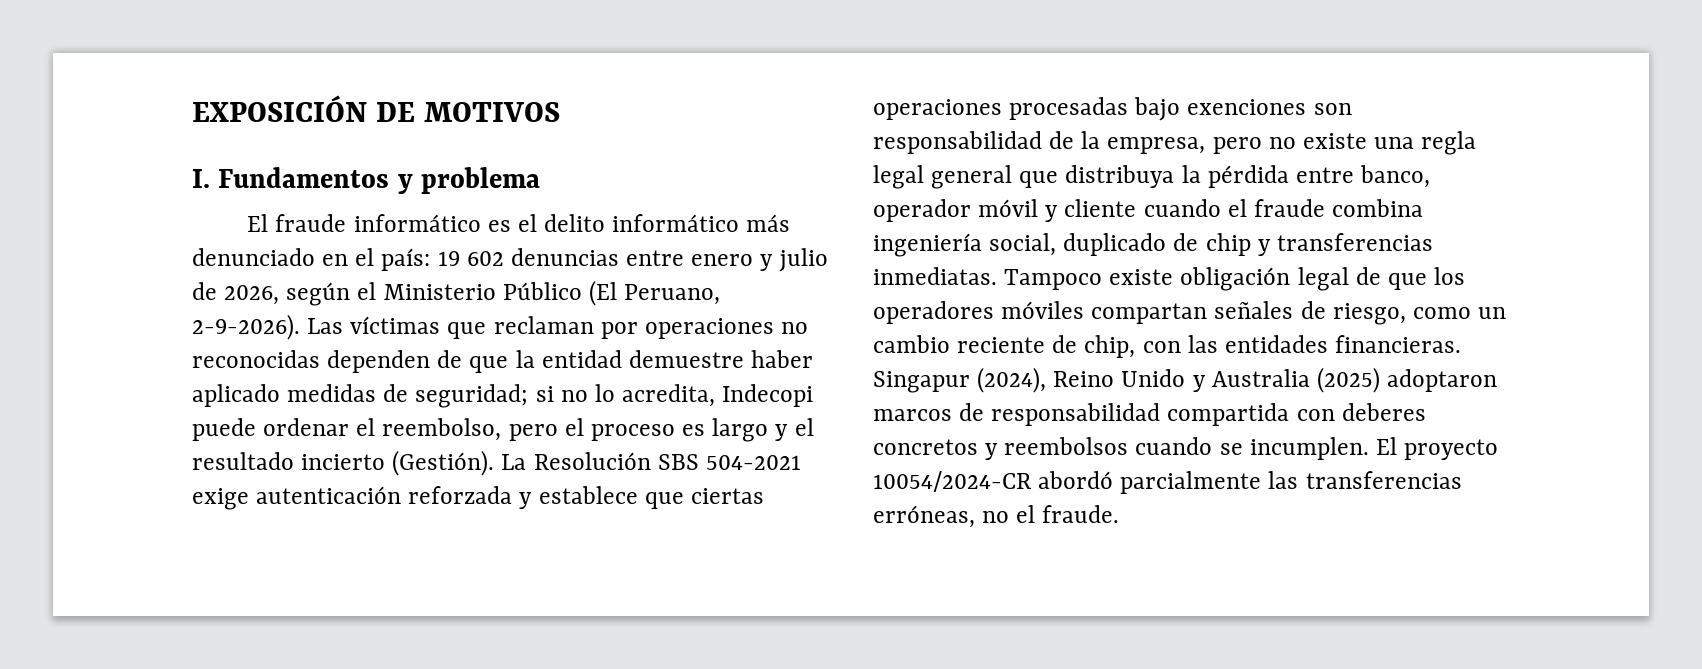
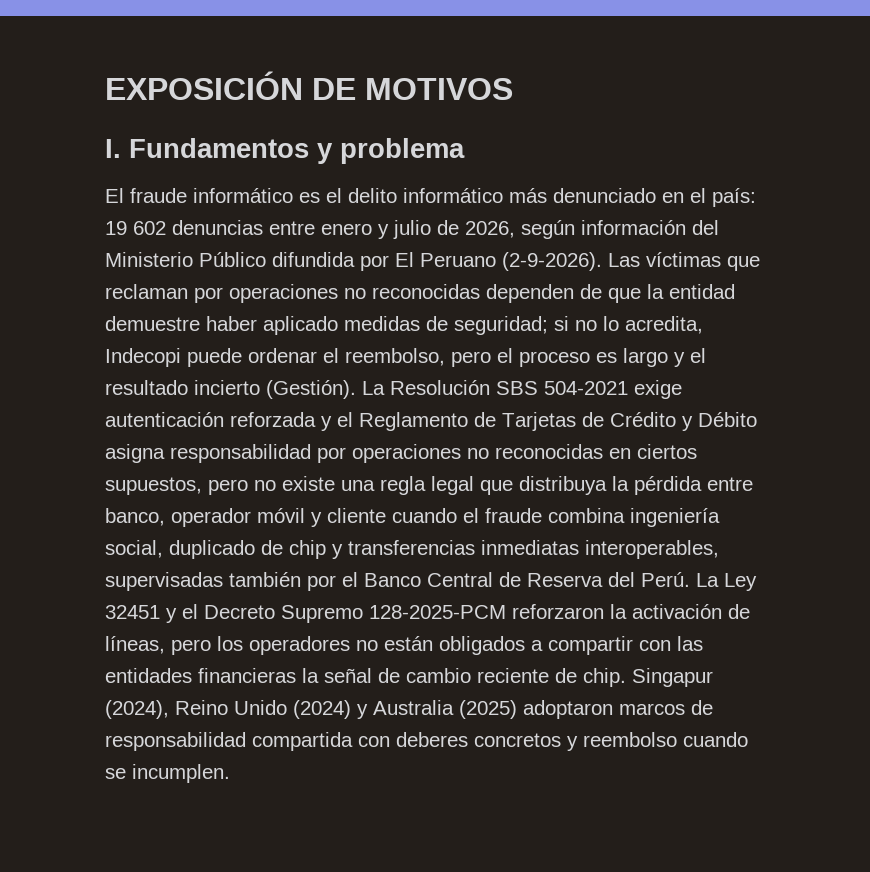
- El fraude informático es el delito informático más denunciado en el país: 19 602 denuncias entre enero y julio de 2026, según el Ministerio Público (El Peruano, 2-9-2026).
+ El fraude informático es el delito informático más denunciado en el país: 19 602 denuncias entre enero y julio de 2026, según información del Ministerio Público difundida por El Peruano (2-9-2026).
- La Resolución SBS 504-2021 exige autenticación reforzada y establece que ciertas operaciones procesadas bajo exenciones son responsabilidad de la empresa, pero no existe una regla legal general que distribuya la pérdida entre banco, operador móvil y cliente cuando el fraude combina ingeniería social, duplicado de chip y transferencias inmediatas. Tampoco existe obligación legal de que los operadores móviles compartan señales de riesgo, como un cambio reciente de chip, con las entidades financieras.
+ La Resolución SBS 504-2021 exige autenticación reforzada y el Reglamento de Tarjetas de Crédito y Débito asigna responsabilidad por operaciones no reconocidas en ciertos supuestos, pero no existe una regla legal que distribuya la pérdida entre banco, operador móvil y cliente cuando el fraude combina ingeniería social, duplicado de chip y transferencias inmediatas interoperables, supervisadas también por el Banco Central de Reserva del Perú. La Ley 32451 y el Decreto Supremo 128-2025-PCM reforzaron la activación de líneas, pero los operadores no están obligados a compartir con las entidades financieras la señal de cambio reciente de chip.
- Singapur (2024), Reino Unido y Australia (2025) adoptaron marcos de responsabilidad compartida con deberes concretos y reembolsos cuando se incumplen. El proyecto 10054/2024-CR abordó parcialmente las transferencias erróneas, no el fraude.
+ Singapur (2024), Reino Unido (2024) y Australia (2025) adoptaron marcos de responsabilidad compartida con deberes concretos y reembolso cuando se incumplen.

